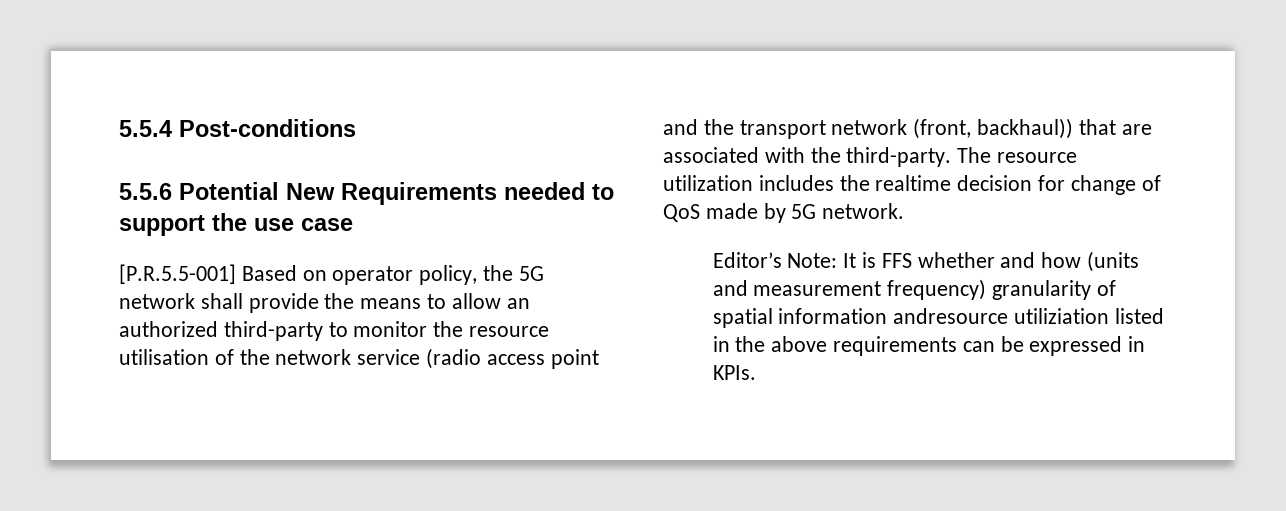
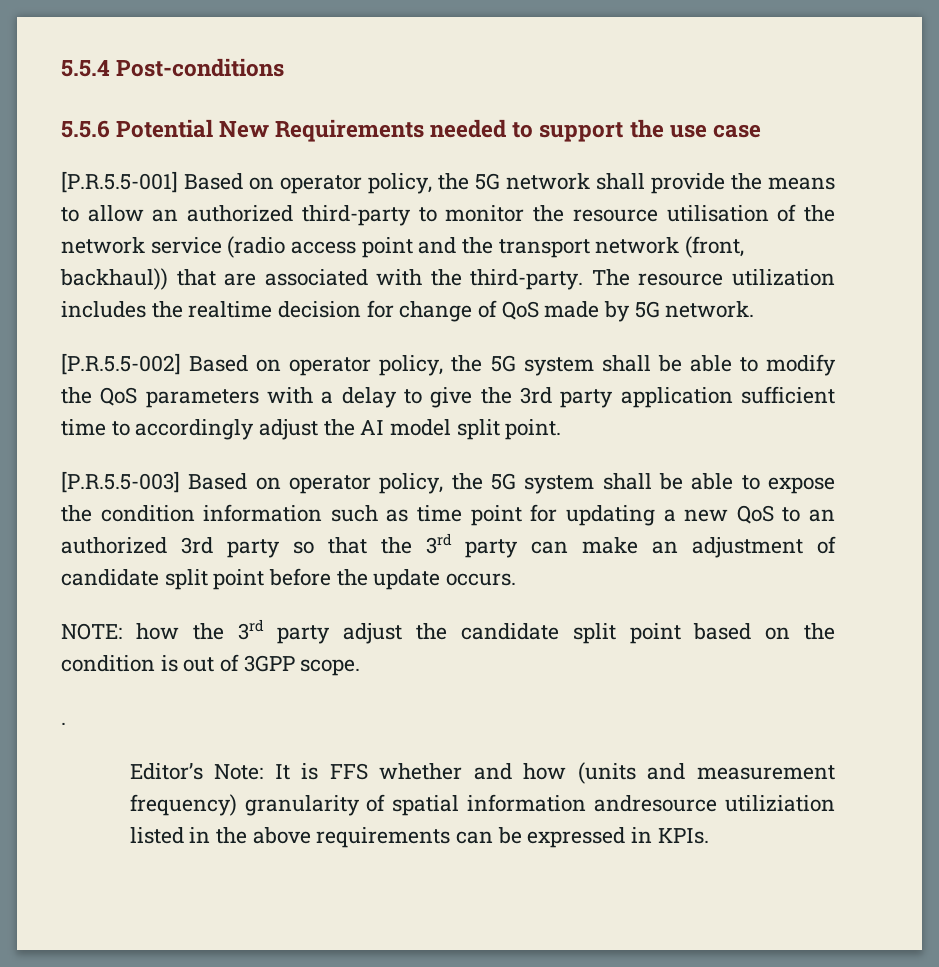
+ [P.R.5.5-002] Based on operator policy, the 5G system shall be able to modify the QoS parameters with a delay to give the 3rd party application sufficient time to accordingly adjust the AI model split point.
+ [P.R.5.5-003] Based on operator policy, the 5G system shall be able to expose the condition information such as time point for updating a new QoS to an authorized 3rd party so that the 3rd party can make an adjustment of candidate split point before the update occurs.
+ NOTE: how the 3rd party adjust the candidate split point based on the condition is out of 3GPP scope.
+ .

